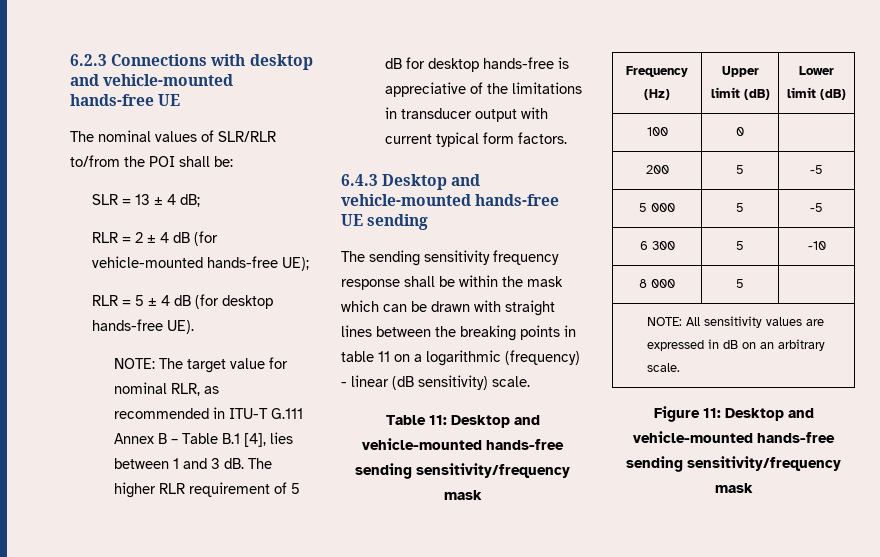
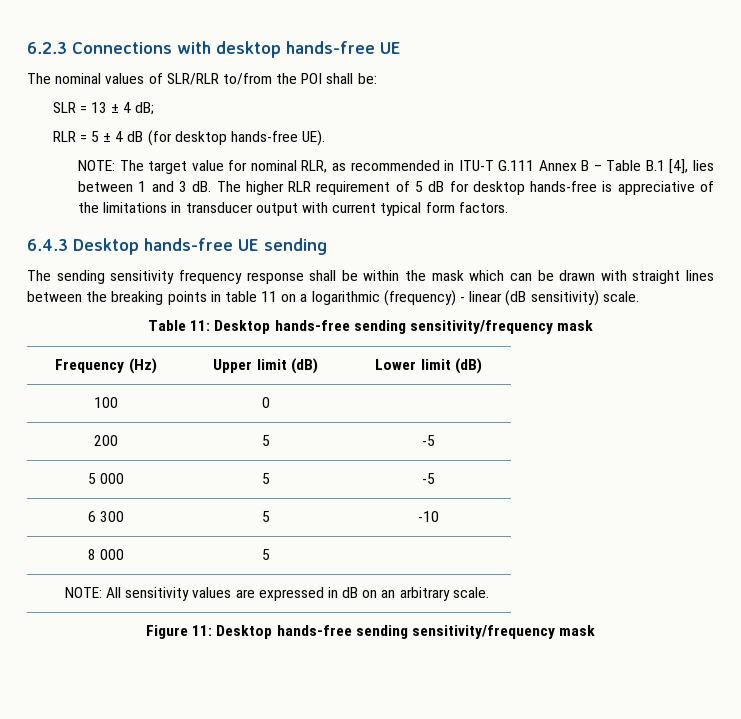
- 6.2.3 Connections with desktop and vehicle-mounted hands-free UE
+ 6.2.3 Connections with desktop hands-free UE
- RLR = 2 ± 4 dB (for vehicle-mounted hands-free UE);
- 6.4.3 Desktop and vehicle-mounted hands-free UE sending
+ 6.4.3 Desktop hands-free UE sending
- Table 11: Desktop and vehicle-mounted hands-free sending sensitivity/frequency mask
+ Table 11: Desktop hands-free sending sensitivity/frequency mask
- Figure 11: Desktop and vehicle-mounted hands-free sending sensitivity/frequency mask
+ Figure 11: Desktop hands-free sending sensitivity/frequency mask

